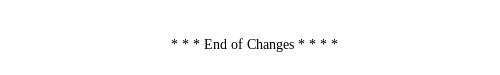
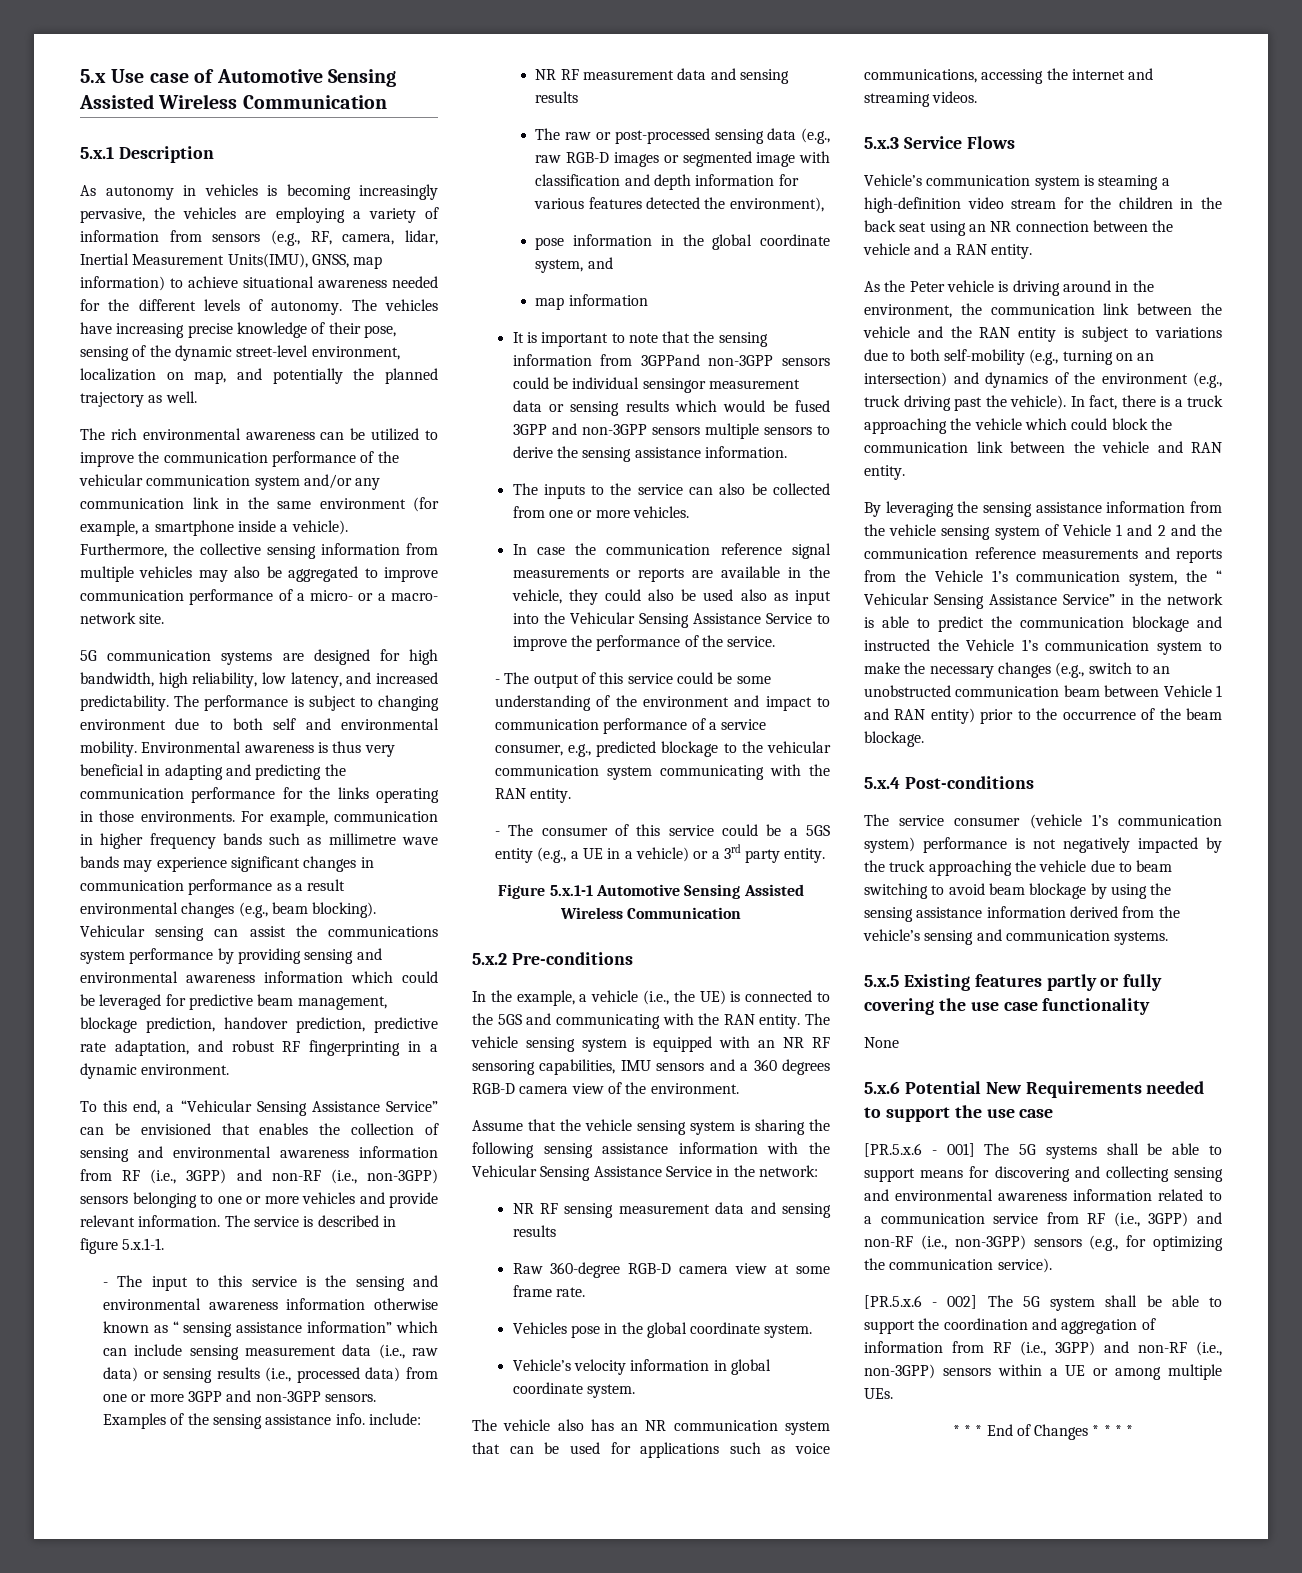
+ 5.x Use case of Automotive Sensing Assisted Wireless Communication
+ 5.x.1 Description
+ As autonomy in vehicles is becoming increasingly pervasive, the vehicles are employing a variety of information from sensors (e.g., RF, camera, lidar, Inertial Measurement Units(IMU), GNSS, map information) to achieve situational awareness needed for the different levels of autonomy. The vehicles have increasing precise knowledge of their pose, sensing of the dynamic street-level environment, localization on map, and potentially the planned trajectory as well.
+ The rich environmental awareness can be utilized to improve the communication performance of the vehicular communication system and/or any communication link in the same environment (for example, a smartphone inside a vehicle). Furthermore, the collective sensing information from multiple vehicles may also be aggregated to improve communication performance of a micro- or a macro- network site.
+ 5G communication systems are designed for high bandwidth, high reliability, low latency, and increased predictability. The performance is subject to changing environment due to both self and environmental mobility. Environmental awareness is thus very beneficial in adapting and predicting the communication performance for the links operating in those environments. For example, communication in higher frequency bands such as millimetre wave bands may experience significant changes in communication performance as a result environmental changes (e.g., beam blocking). Vehicular sensing can assist the communications system performance by providing sensing and environmental awareness information which could be leveraged for predictive beam management, blockage prediction, handover prediction, predictive rate adaptation, and robust RF fingerprinting in a dynamic environment.
+ To this end, a “Vehicular Sensing Assistance Service” can be envisioned that enables the collection of sensing and environmental awareness information from RF (i.e., 3GPP) and non-RF (i.e., non-3GPP) sensors belonging to one or more vehicles and provide relevant information. The service is described in figure 5.x.1-1.
+ - The input to this service is the sensing and environmental awareness information otherwise known as “ sensing assistance information” which can include sensing measurement data (i.e., raw data) or sensing results (i.e., processed data) from one or more 3GPP and non-3GPP sensors. Examples of the sensing assistance info. include:
+ NR RF measurement data and sensing results
+ The raw or post-processed sensing data (e.g., raw RGB-D images or segmented image with classification and depth information for various features detected the environment),
+ pose information in the global coordinate system, and
+ map information
+ It is important to note that the sensing information from 3GPPand non-3GPP sensors could be individual sensingor measurement data or sensing results which would be fused 3GPP and non-3GPP sensors multiple sensors to derive the sensing assistance information.
+ The inputs to the service can also be collected from one or more vehicles.
+ In case the communication reference signal measurements or reports are available in the vehicle, they could also be used also as input into the Vehicular Sensing Assistance Service to improve the performance of the service.
+ - The output of this service could be some understanding of the environment and impact to communication performance of a service consumer, e.g., predicted blockage to the vehicular communication system communicating with the RAN entity.
+ - The consumer of this service could be a 5GS entity (e.g., a UE in a vehicle) or a 3rd party entity.
+ Figure 5.x.1-1 Automotive Sensing Assisted Wireless Communication
+ 5.x.2 Pre-conditions
+ In the example, a vehicle (i.e., the UE) is connected to the 5GS and communicating with the RAN entity. The vehicle sensing system is equipped with an NR RF sensoring capabilities, IMU sensors and a 360 degrees RGB-D camera view of the environment.
+ Assume that the vehicle sensing system is sharing the following sensing assistance information with the Vehicular Sensing Assistance Service in the network:
+ NR RF sensing measurement data and sensing results
+ Raw 360-degree RGB-D camera view at some frame rate.
+ Vehicles pose in the global coordinate system.
+ Vehicle’s velocity information in global coordinate system.
+ The vehicle also has an NR communication system that can be used for applications such as voice communications, accessing the internet and streaming videos.
+ 5.x.3 Service Flows
+ Vehicle’s communication system is steaming a high-definition video stream for the children in the back seat using an NR connection between the vehicle and a RAN entity.
+ As the Peter vehicle is driving around in the environment, the communication link between the vehicle and the RAN entity is subject to variations due to both self-mobility (e.g., turning on an intersection) and dynamics of the environment (e.g., truck driving past the vehicle). In fact, there is a truck approaching the vehicle which could block the communication link between the vehicle and RAN entity.
+ By leveraging the sensing assistance information from the vehicle sensing system of Vehicle 1 and 2 and the communication reference measurements and reports from the Vehicle 1’s communication system, the “ Vehicular Sensing Assistance Service” in the network is able to predict the communication blockage and instructed the Vehicle 1’s communication system to make the necessary changes (e.g., switch to an unobstructed communication beam between Vehicle 1 and RAN entity) prior to the occurrence of the beam blockage.
+ 5.x.4 Post-conditions
+ The service consumer (vehicle 1’s communication system) performance is not negatively impacted by the truck approaching the vehicle due to beam switching to avoid beam blockage by using the sensing assistance information derived from the vehicle’s sensing and communication systems.
+ 5.x.5 Existing features partly or fully covering the use case functionality
+ None
+ 5.x.6 Potential New Requirements needed to support the use case
+ [PR.5.x.6 - 001] The 5G systems shall be able to support means for discovering and collecting sensing and environmental awareness information related to a communication service from RF (i.e., 3GPP) and non-RF (i.e., non-3GPP) sensors (e.g., for optimizing the communication service).
+ [PR.5.x.6 - 002] The 5G system shall be able to support the coordination and aggregation of information from RF (i.e., 3GPP) and non-RF (i.e., non-3GPP) sensors within a UE or among multiple UEs.

